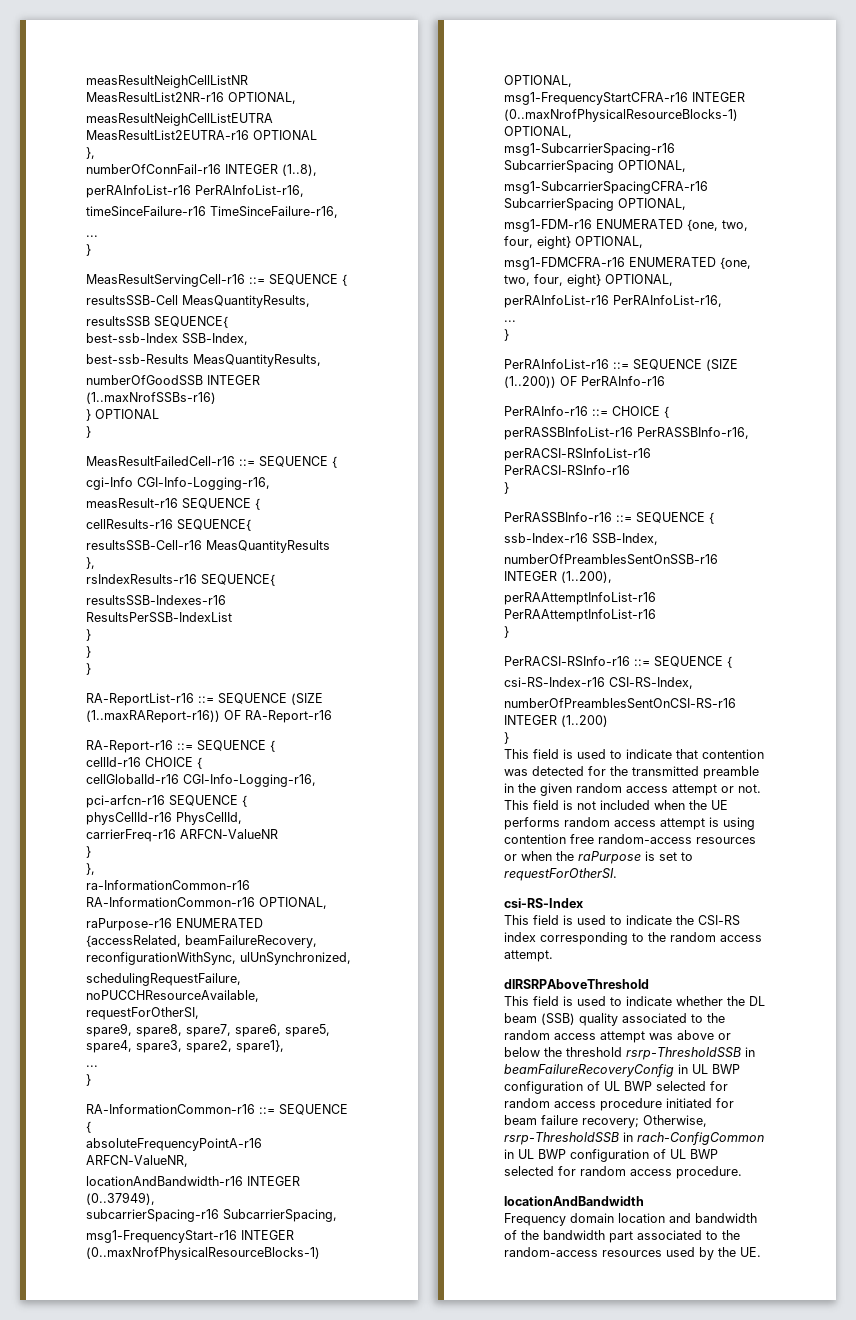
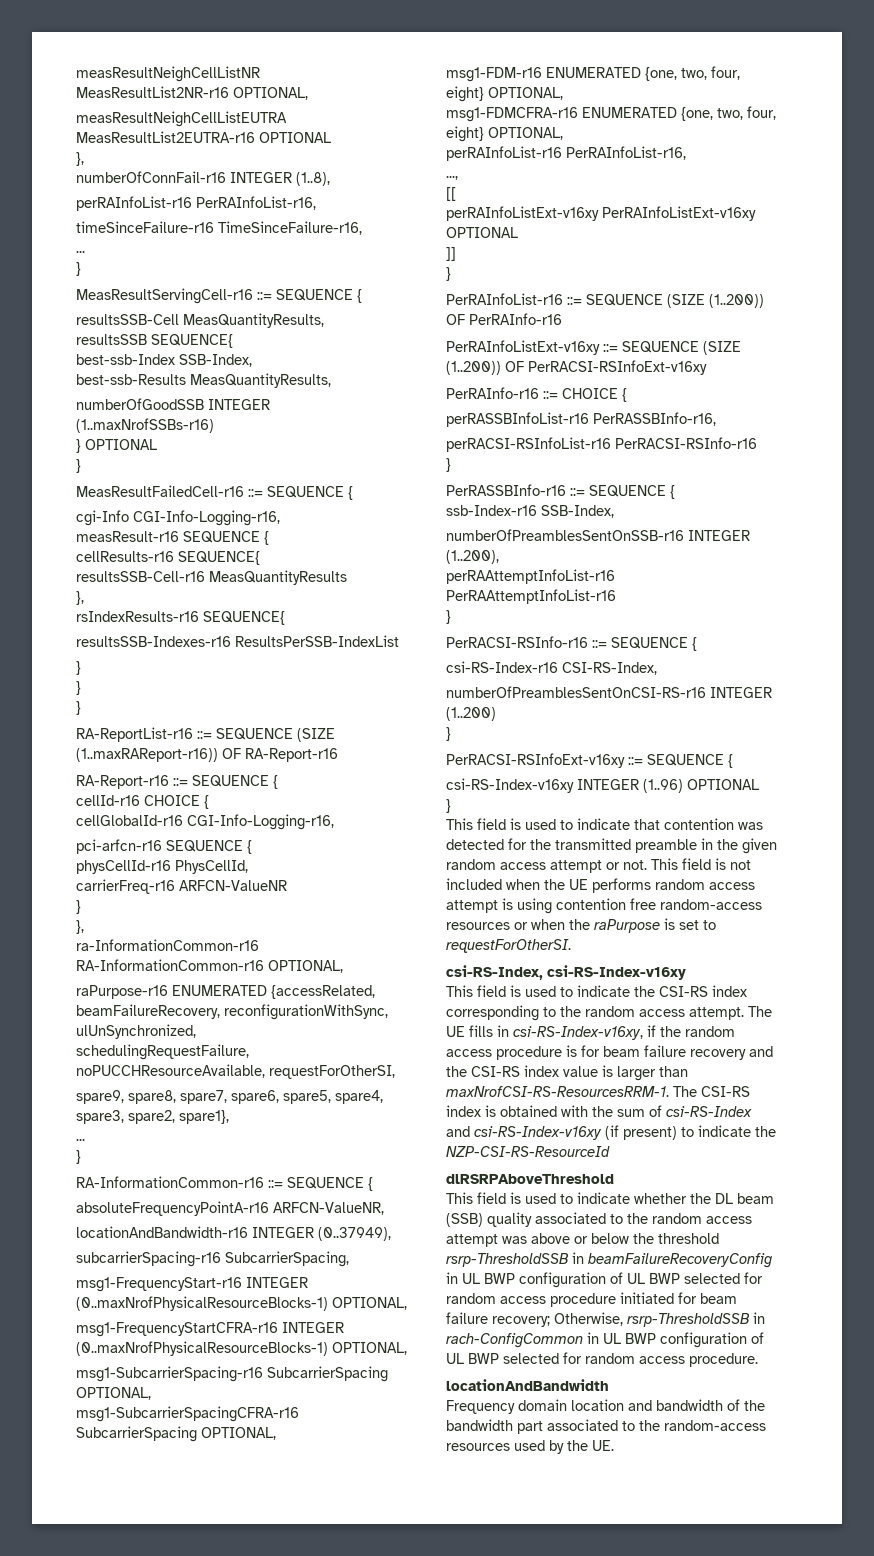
  msg1-FDMCFRA-r16 ENUMERATED {one, two, four, eight} OPTIONAL,
  perRAInfoList-r16 PerRAInfoList-r16,
- ...
+ ...,
+ [[
+ perRAInfoListExt-v16xy PerRAInfoListExt-v16xy OPTIONAL
+ ]]
+ PerRAInfoListExt-v16xy ::= SEQUENCE (SIZE (1..200)) OF PerRACSI-RSInfoExt-v16xy
+ PerRACSI-RSInfoExt-v16xy ::= SEQUENCE {
+ csi-RS-Index-v16xy INTEGER (1..96) OPTIONAL
+ }
- csi-RS-Index
+ csi-RS-Index, csi-RS-Index-v16xy
+ The UE fills in csi-RS-Index-v16xy, if the random access procedure is for beam failure recovery and the CSI-RS index value is larger than maxNrofCSI-RS-ResourcesRRM-1. The CSI-RS index is obtained with the sum of csi-RS-Index and csi-RS-Index-v16xy (if present) to indicate the NZP-CSI-RS-ResourceId

